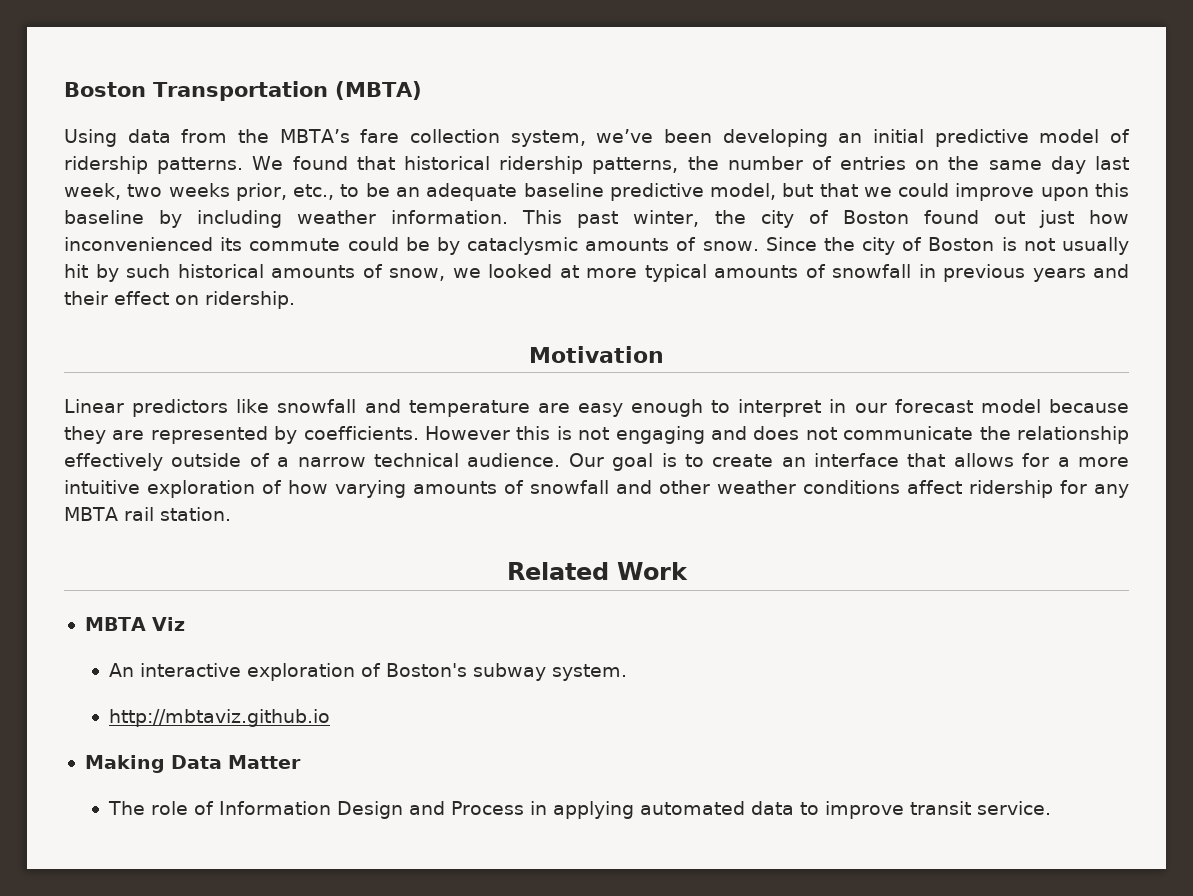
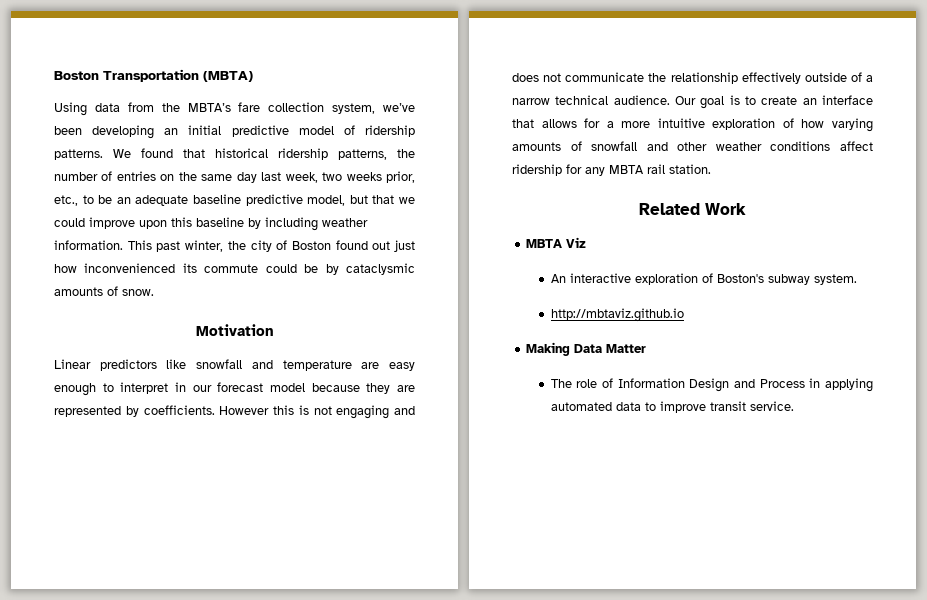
- Since the city of Boston is not usually hit by such historical amounts of snow, we looked at more typical amounts of snowfall in previous years and their effect on ridership.

